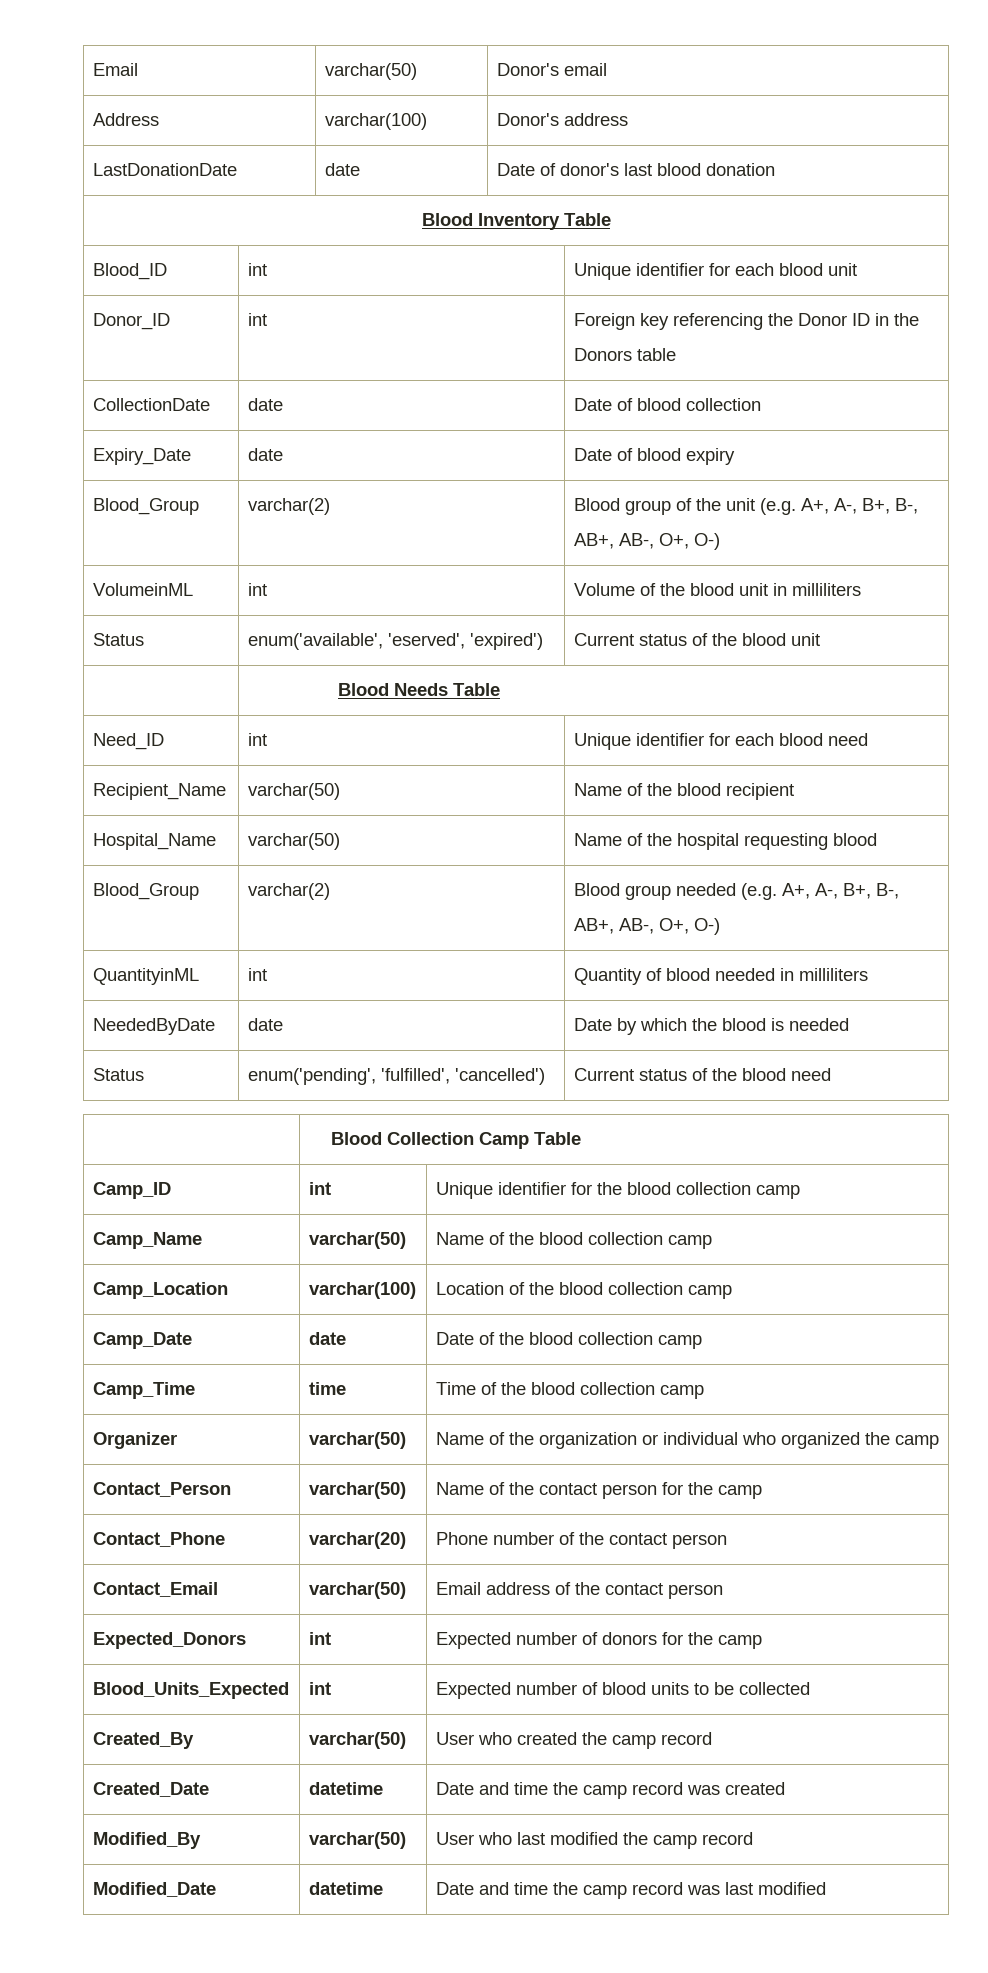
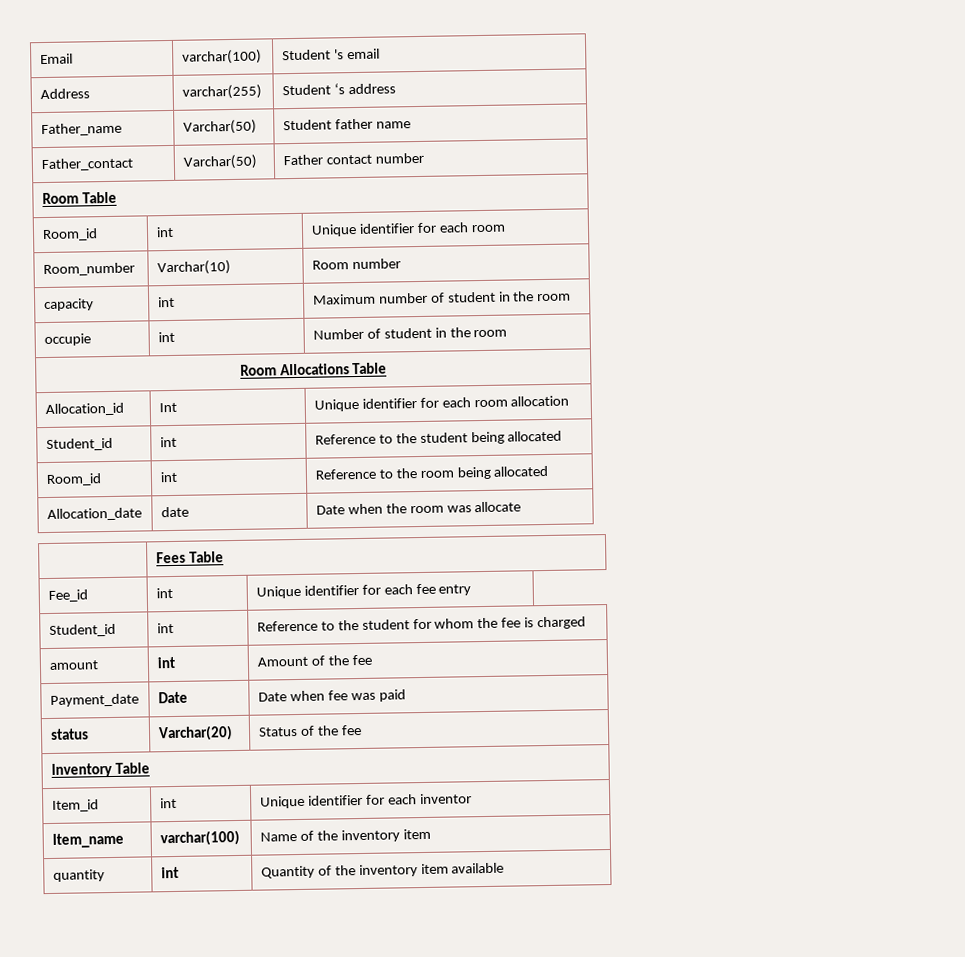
- Email | varchar(50) | Donor's email
+ Email | varchar(100) | Student 's email
- Address | varchar(100) | Donor's address
- LastDonationDate | date | Date of donor's last blood donation
- Blood Inventory Table
- Blood_ID | int | Unique identifier for each blood unit
- Donor_ID | int | Foreign key referencing the Donor ID in the
- Donors table
- CollectionDate | date | Date of blood collection
- Expiry_Date | date | Date of blood expiry
- Blood_Group | varchar(2) | Blood group of the unit (e.g. A+, A-, B+, B-,
- AB+, AB-, O+, O-)
- VolumeinML | int | Volume of the blood unit in milliliters
- Status | enum('available', 'eserved', 'expired') | Current status of the blood unit
- | Blood Needs Table
- Need_ID | int | Unique identifier for each blood need
- Recipient_Name | varchar(50) | Name of the blood recipient
- Hospital_Name | varchar(50) | Name of the hospital requesting blood
- Blood_Group | varchar(2) | Blood group needed (e.g. A+, A-, B+, B-,
- AB+, AB-, O+, O-)
- QuantityinML | int | Quantity of blood needed in milliliters
- NeededByDate | date | Date by which the blood is needed
- Status | enum('pending', 'fulfilled', 'cancelled') | Current status of the blood need
- | Blood Collection Camp Table
- Camp_ID | int | Unique identifier for the blood collection camp
- Camp_Name | varchar(50) | Name of the blood collection camp
- Camp_Location | varchar(100) | Location of the blood collection camp
- Camp_Date | date | Date of the blood collection camp
- Camp_Time | time | Time of the blood collection camp
- Organizer | varchar(50) | Name of the organization or individual who organized the camp
- Contact_Person | varchar(50) | Name of the contact person for the camp
- Contact_Phone | varchar(20) | Phone number of the contact person
- Contact_Email | varchar(50) | Email address of the contact person
- Expected_Donors | int | Expected number of donors for the camp
- Blood_Units_Expected | int | Expected number of blood units to be collected
- Created_By | varchar(50) | User who created the camp record
- Created_Date | datetime | Date and time the camp record was created
- Modified_By | varchar(50) | User who last modified the camp record
- Modified_Date | datetime | Date and time the camp record was last modified
+ Address | varchar(255) | Student ‘s address
+ Father_name | Varchar(50) | Student father name
+ Father_contact | Varchar(50) | Father contact number
+ Room Table
+ Room_id | int | Unique identifier for each room
+ Room_number | Varchar(10) | Room number
+ capacity | int | Maximum number of student in the room
+ occupie | int | Number of student in the room
+ Room Allocations Table
+ Allocation_id | Int | Unique identifier for each room allocation
+ Student_id | int | Reference to the student being allocated
+ Room_id | int | Reference to the room being allocated
+ Allocation_date | date | Date when the room was allocate
+ | Fees Table
+ Fee_id | int | Unique identifier for each fee entry
+ Student_id | int | Reference to the student for whom the fee is charged
+ amount | int | Amount of the fee
+ Payment_date | Date | Date when fee was paid
+ status | Varchar(20) | Status of the fee
+ Inventory Table
+ Item_id | int | Unique identifier for each inventor
+ Item_name | varchar(100) | Name of the inventory item
+ quantity | int | Quantity of the inventory item available

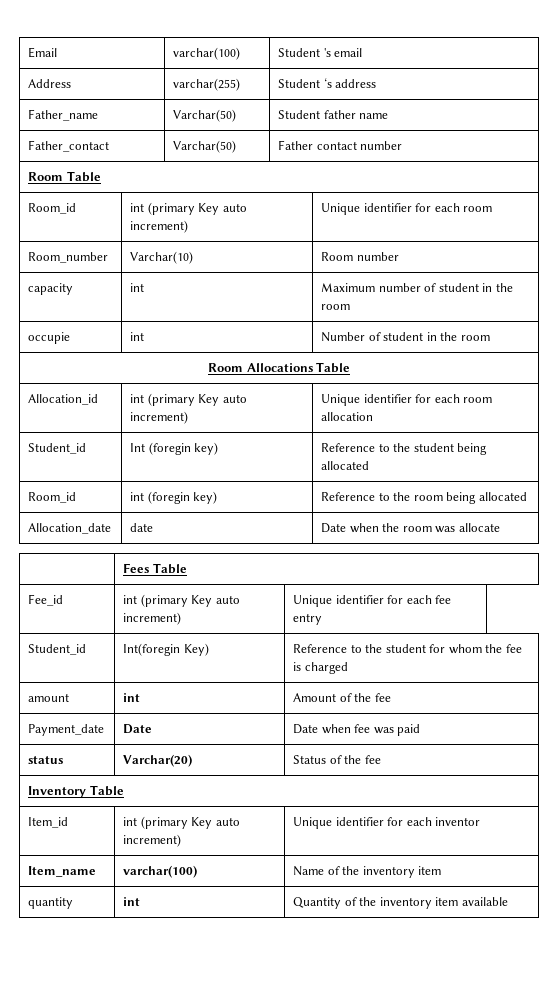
- Room_id | int | Unique identifier for each room
+ Room_id | int (primary Key auto increment) | Unique identifier for each room
- Allocation_id | Int | Unique identifier for each room allocation
+ Allocation_id | int (primary Key auto increment) | Unique identifier for each room allocation
- Student_id | int | Reference to the student being allocated
+ Student_id | Int (foregin key) | Reference to the student being allocated
- Room_id | int | Reference to the room being allocated
+ Room_id | int (foregin key) | Reference to the room being allocated
- Fee_id | int | Unique identifier for each fee entry
+ Fee_id | int (primary Key auto increment) | Unique identifier for each fee entry
- Student_id | int | Reference to the student for whom the fee is charged
+ Student_id | Int(foregin Key) | Reference to the student for whom the fee is charged
- Item_id | int | Unique identifier for each inventor
+ Item_id | int (primary Key auto increment) | Unique identifier for each inventor

